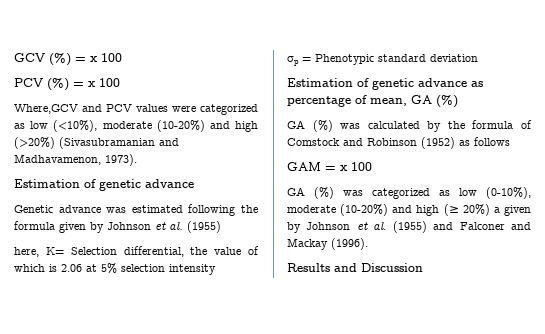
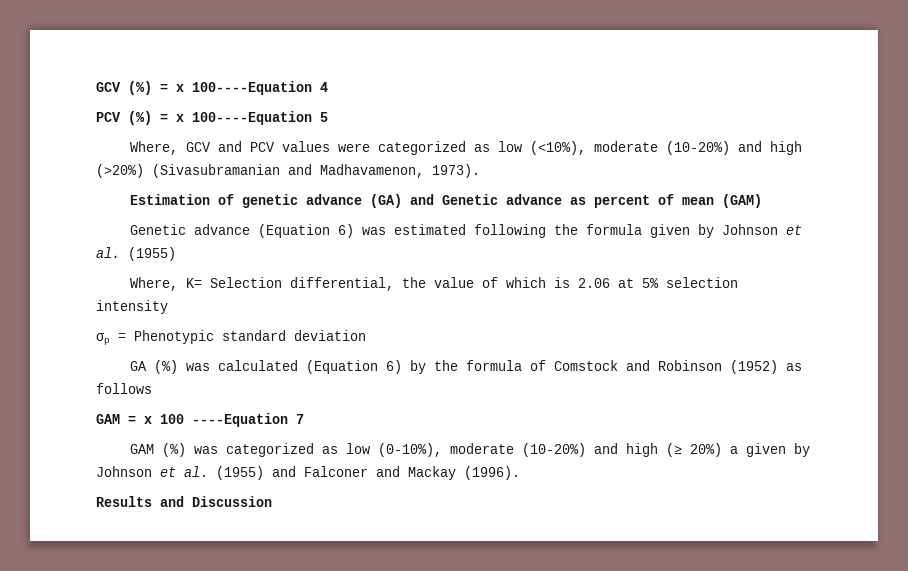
- GCV (%) = x 100
+ GCV (%) = x 100----Equation 4
- PCV (%) = x 100
- Where,GCV and PCV values were categorized as low (<10%), moderate (10-20%) and high (>20%) (Sivasubramanian and Madhavamenon, 1973).
- Estimation of genetic advance
- Genetic advance was estimated following the formula given by Johnson et al. (1955)
+ PCV (%) = x 100----Equation 5
+ Where, GCV and PCV values were categorized as low (<10%), moderate (10-20%) and high (>20%) (Sivasubramanian and Madhavamenon, 1973).
+ Estimation of genetic advance (GA) and Genetic advance as percent of mean (GAM)
+ Genetic advance (Equation 6) was estimated following the formula given by Johnson et al. (1955)
- here, K= Selection differential, the value of which is 2.06 at 5% selection intensity
+ Where, K= Selection differential, the value of which is 2.06 at 5% selection intensity
- Estimation of genetic advance as percentage of mean, GA (%)
- GA (%) was calculated by the formula of Comstock and Robinson (1952) as follows
+ GA (%) was calculated (Equation 6) by the formula of Comstock and Robinson (1952) as follows
- GAM = x 100
- GA (%) was categorized as low (0-10%), moderate (10-20%) and high (≥ 20%) a given by Johnson et al. (1955) and Falconer and Mackay (1996).
+ GAM = x 100 ----Equation 7
+ GAM (%) was categorized as low (0-10%), moderate (10-20%) and high (≥ 20%) a given by Johnson et al. (1955) and Falconer and Mackay (1996).

